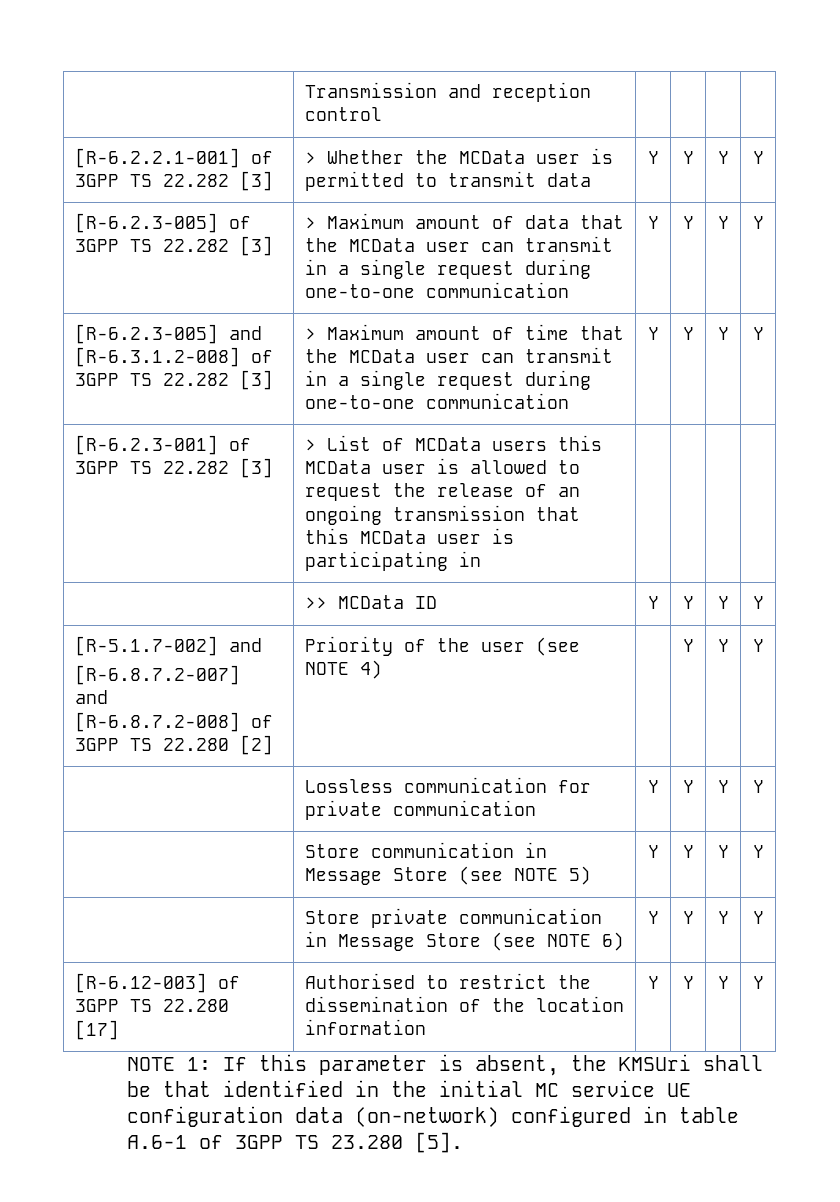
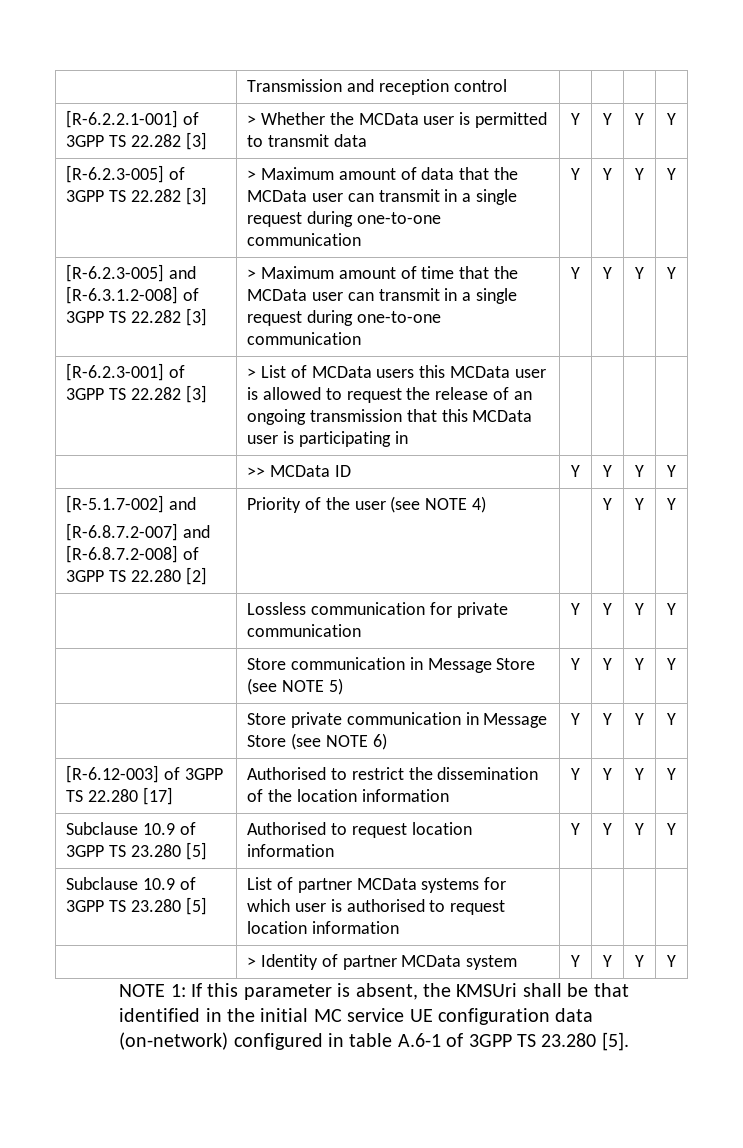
+ Subclause 10.9 of 3GPP TS 23.280 [5] | Authorised to request location information | Y | Y | Y | Y
+ Subclause 10.9 of 3GPP TS 23.280 [5] | List of partner MCData systems for which user is authorised to request location information | | | |
+ | > Identity of partner MCData system | Y | Y | Y | Y

